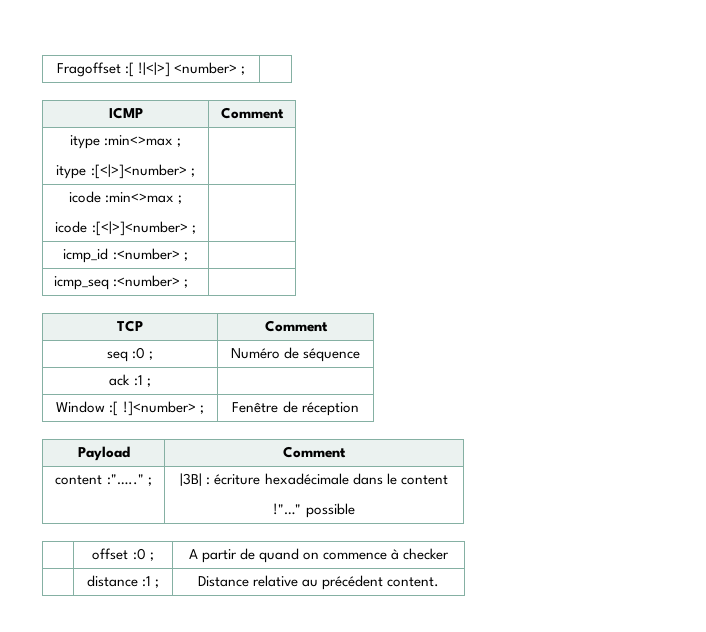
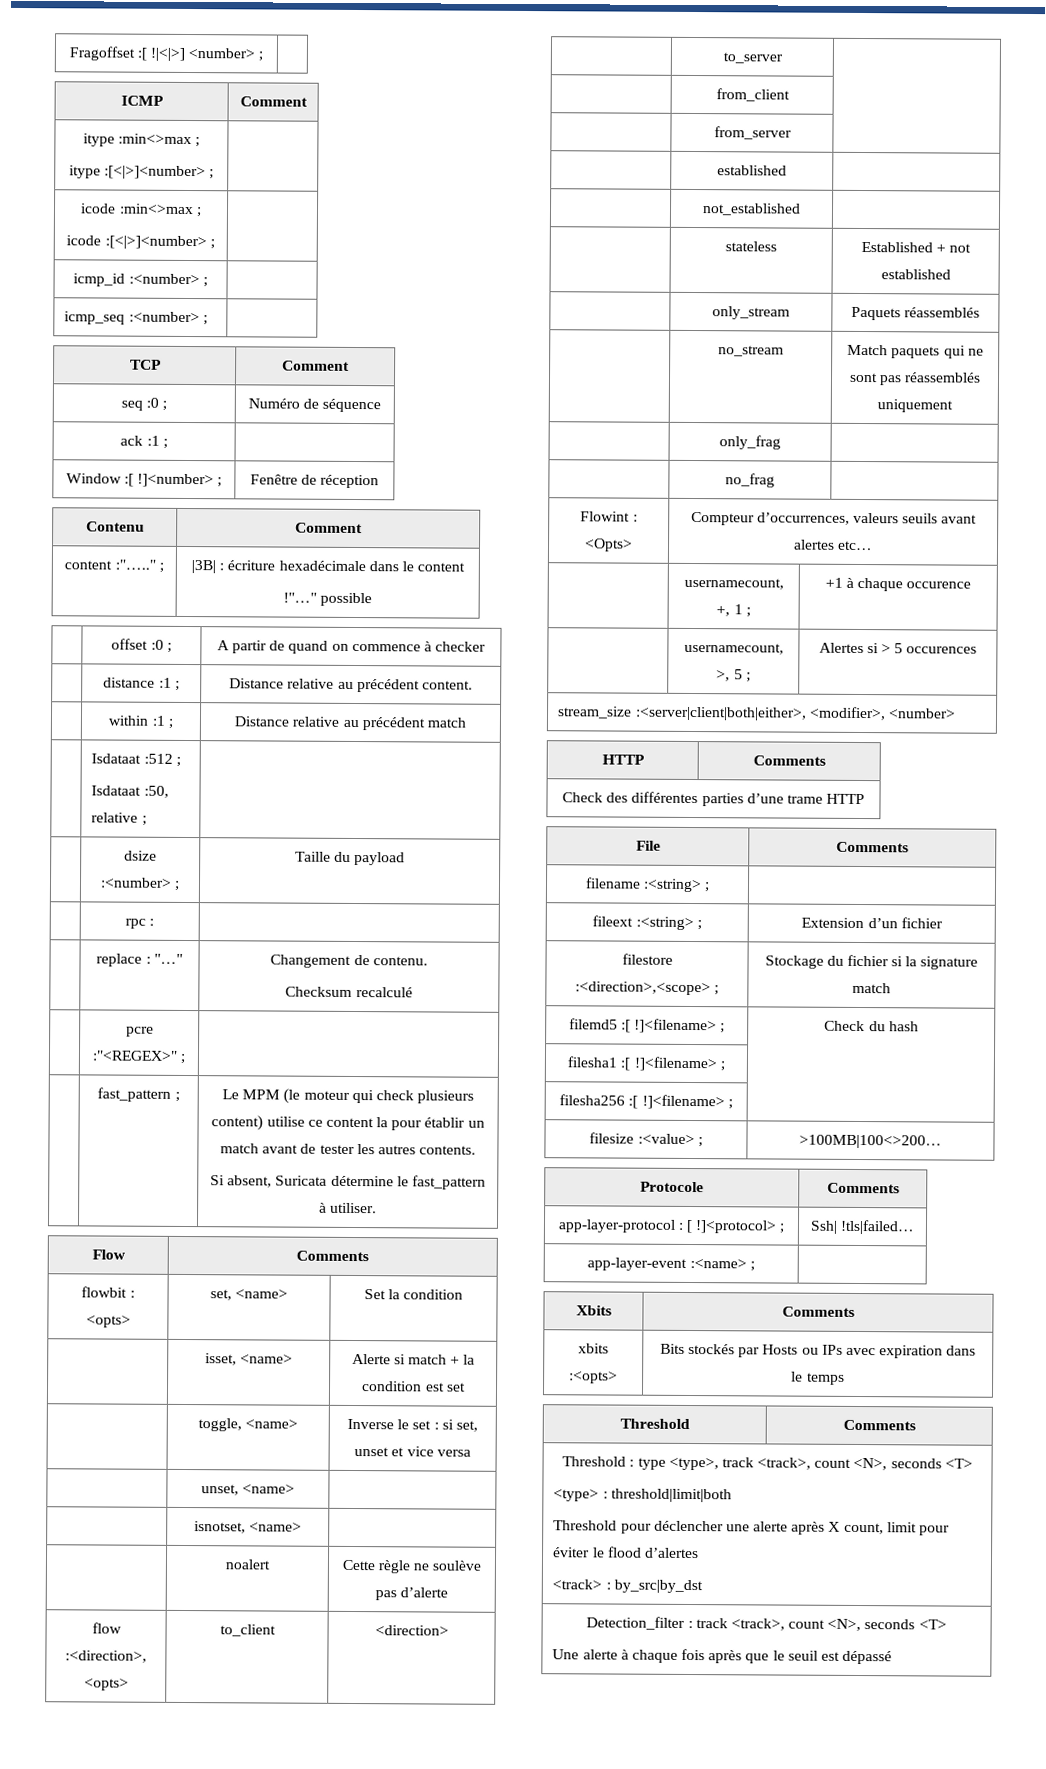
- Payload | Comment
+ Contenu | Comment
+ | within :1 ; | Distance relative au précédent match
+ | Isdataat :512 ;
+ Isdataat :50, relative ; |
+ | dsize :<number> ; | Taille du payload
+ | rpc : |
+ | replace : "…" | Changement de contenu.
+ Checksum recalculé
+ | pcre :"<REGEX>" ; |
+ | fast_pattern ; | Le MPM (le moteur qui check plusieurs content) utilise ce content la pour établir un match avant de tester les autres contents.
+ Si absent, Suricata détermine le fast_pattern à utiliser.
+ Flow | Comments
+ flowbit : <opts> | set, <name> | Set la condition
+ | isset, <name> | Alerte si match + la condition est set
+ | toggle, <name> | Inverse le set : si set, unset et vice versa
+ | unset, <name> |
+ | isnotset, <name> |
+ | noalert | Cette règle ne soulève pas d’alerte
+ flow :<direction>, <opts> | to_client | <direction>
+ | to_server |
+ | from_client |
+ | from_server |
+ | established |
+ | not_established |
+ | stateless | Established + not established
+ | only_stream | Paquets réassemblés
+ | no_stream | Match paquets qui ne sont pas réassemblés uniquement
+ | only_frag |
+ | no_frag |
+ Flowint : <Opts> | Compteur d’occurrences, valeurs seuils avant alertes etc…
+ | usernamecount, +, 1 ; | +1 à chaque occurence
+ | usernamecount, >, 5 ; | Alertes si > 5 occurences
+ stream_size :<server|client|both|either>, <modifier>, <number>
+ HTTP | Comments
+ Check des différentes parties d’une trame HTTP
+ File | Comments
+ filename :<string> ; |
+ fileext :<string> ; | Extension d’un fichier
+ filestore :<direction>,<scope> ; | Stockage du fichier si la signature match
+ filemd5 :[ !]<filename> ; | Check du hash
+ filesha1 :[ !]<filename> ; |
+ filesha256 :[ !]<filename> ; |
+ filesize :<value> ; | >100MB|100<>200…
+ Protocole | Comments
+ app-layer-protocol : [ !]<protocol> ; | Ssh| !tls|failed…
+ app-layer-event :<name> ; |
+ Xbits | Comments
+ xbits :<opts> | Bits stockés par Hosts ou IPs avec expiration dans le temps
+ Threshold | Comments
+ Threshold : type <type>, track <track>, count <N>, seconds <T>
+ <type> : threshold|limit|both
+ Threshold pour déclencher une alerte après X count, limit pour éviter le flood d’alertes
+ <track> : by_src|by_dst
+ Detection_filter : track <track>, count <N>, seconds <T>
+ Une alerte à chaque fois après que le seuil est dépassé

